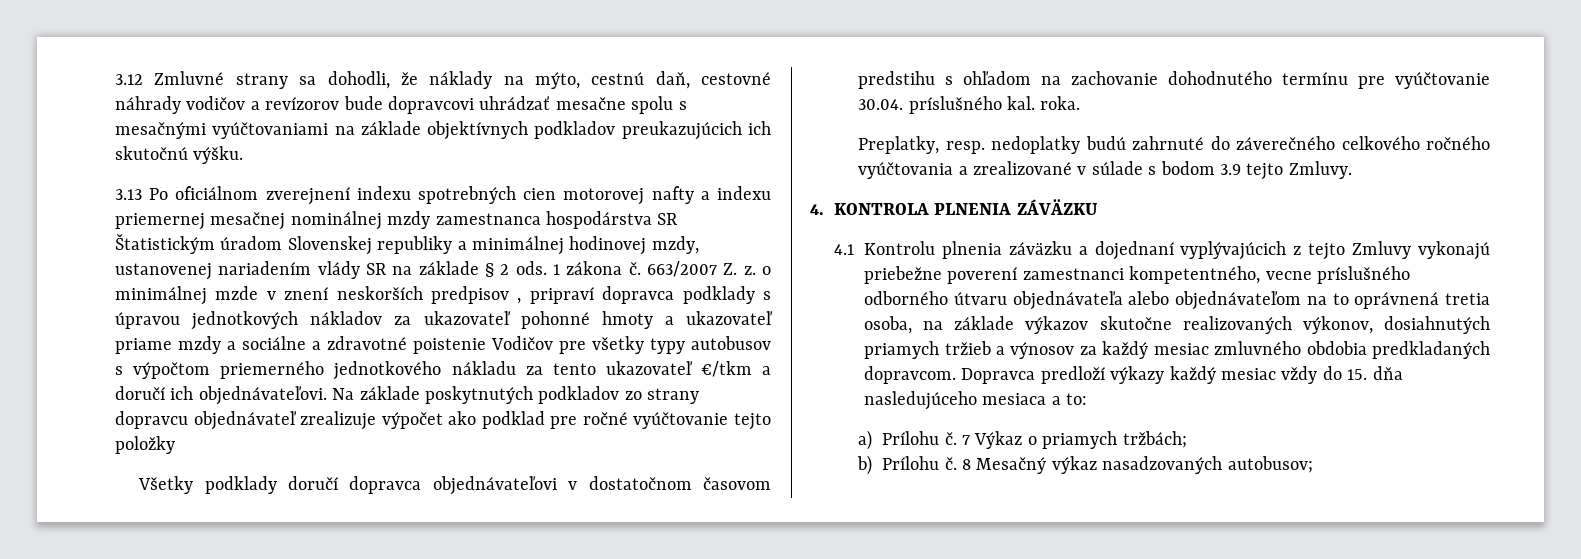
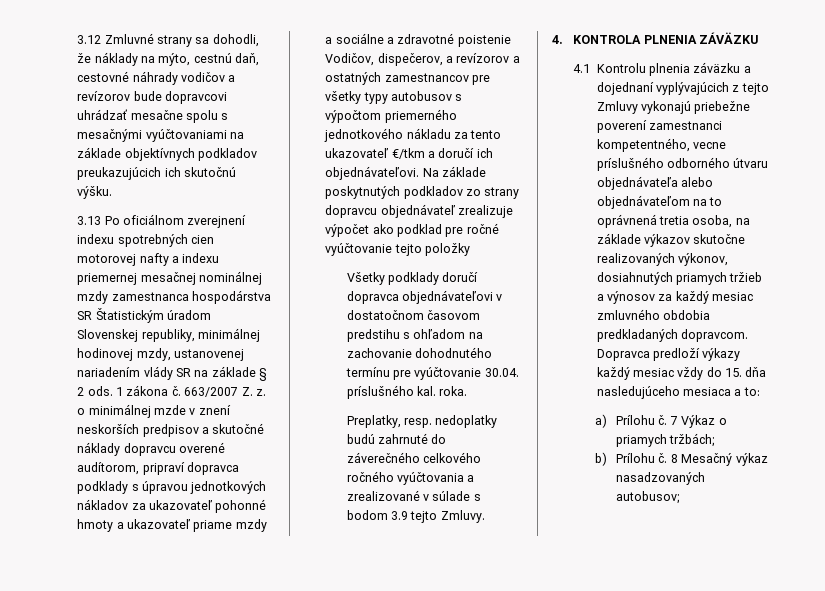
- 3.13 Po oficiálnom zverejnení indexu spotrebných cien motorovej nafty a indexu priemernej mesačnej nominálnej mzdy zamestnanca hospodárstva SR Štatistickým úradom Slovenskej republiky a minimálnej hodinovej mzdy, ustanovenej nariadením vlády SR na základe § 2 ods.
+ 3.13 Po oficiálnom zverejnení indexu spotrebných cien motorovej nafty a indexu priemernej mesačnej nominálnej mzdy zamestnanca hospodárstva SR Štatistickým úradom Slovenskej republiky, minimálnej hodinovej mzdy, ustanovenej nariadením vlády SR na základe § 2 ods.
- 663/2007 Z. z. o minimálnej mzde v znení neskorších predpisov , pripraví dopravca podklady s úpravou jednotkových nákladov za ukazovateľ pohonné hmoty a ukazovateľ priame mzdy a sociálne a zdravotné poistenie Vodičov pre všetky typy autobusov s výpočtom priemerného jednotkového nákladu za tento ukazovateľ €/tkm a doručí ich objednávateľovi.
+ 663/2007 Z. z. o minimálnej mzde v znení neskorších predpisov a skutočné náklady dopravcu overené audítorom, pripraví dopravca podklady s úpravou jednotkových nákladov za ukazovateľ pohonné hmoty a ukazovateľ priame mzdy a sociálne a zdravotné poistenie Vodičov, dispečerov, a revízorov a ostatných zamestnancov pre všetky typy autobusov s výpočtom priemerného jednotkového nákladu za tento ukazovateľ €/tkm a doručí ich objednávateľovi.

